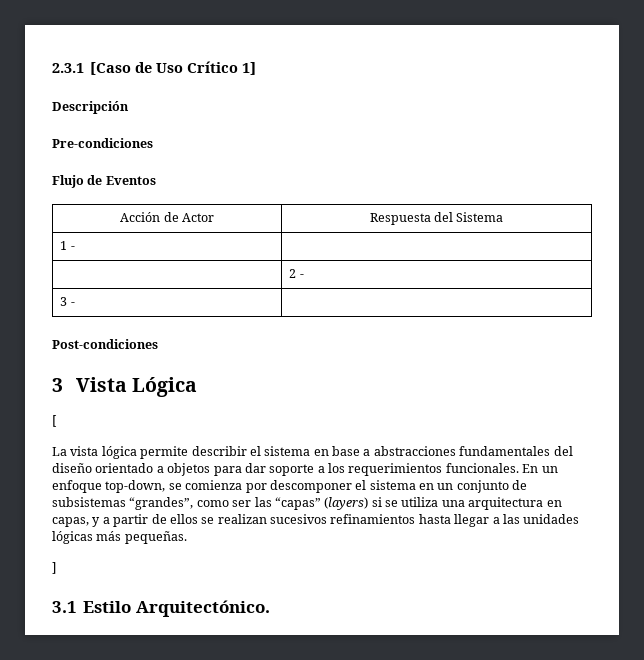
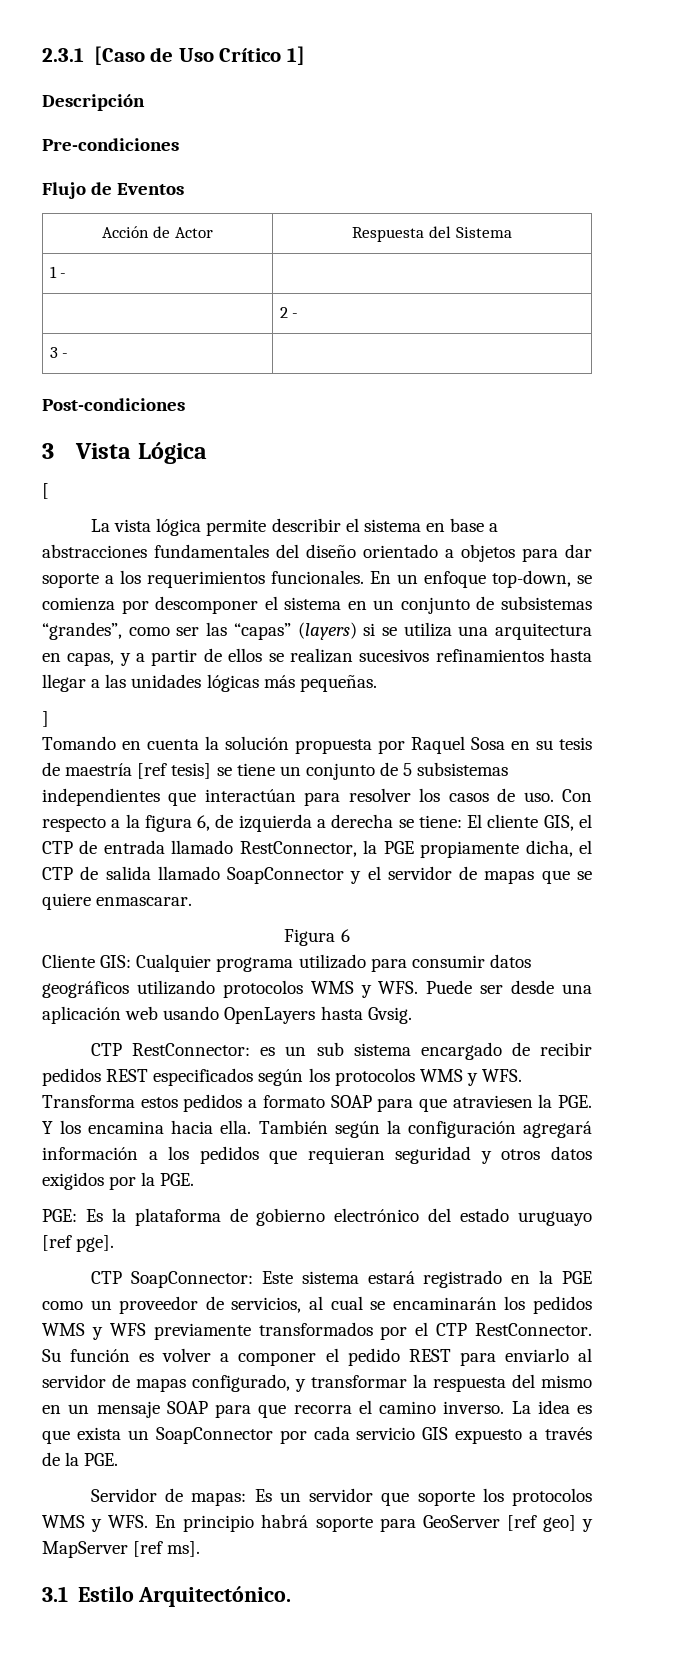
+ Tomando en cuenta la solución propuesta por Raquel Sosa en su tesis de maestría [ref tesis] se tiene un conjunto de 5 subsistemas independientes que interactúan para resolver los casos de uso. Con respecto a la figura 6, de izquierda a derecha se tiene: El cliente GIS, el CTP de entrada llamado RestConnector, la PGE propiamente dicha, el CTP de salida llamado SoapConnector y el servidor de mapas que se quiere enmascarar.
+ Figura 6
+ Cliente GIS: Cualquier programa utilizado para consumir datos geográficos utilizando protocolos WMS y WFS. Puede ser desde una aplicación web usando OpenLayers hasta Gvsig.
+ CTP RestConnector: es un sub sistema encargado de recibir pedidos REST especificados según los protocolos WMS y WFS. Transforma estos pedidos a formato SOAP para que atraviesen la PGE. Y los encamina hacia ella. También según la configuración agregará información a los pedidos que requieran seguridad y otros datos exigidos por la PGE.
+ PGE: Es la plataforma de gobierno electrónico del estado uruguayo [ref pge].
+ CTP SoapConnector: Este sistema estará registrado en la PGE como un proveedor de servicios, al cual se encaminarán los pedidos WMS y WFS previamente transformados por el CTP RestConnector. Su función es volver a componer el pedido REST para enviarlo al servidor de mapas configurado, y transformar la respuesta del mismo en un mensaje SOAP para que recorra el camino inverso. La idea es que exista un SoapConnector por cada servicio GIS expuesto a través de la PGE.
+ Servidor de mapas: Es un servidor que soporte los protocolos WMS y WFS. En principio habrá soporte para GeoServer [ref geo] y MapServer [ref ms].

